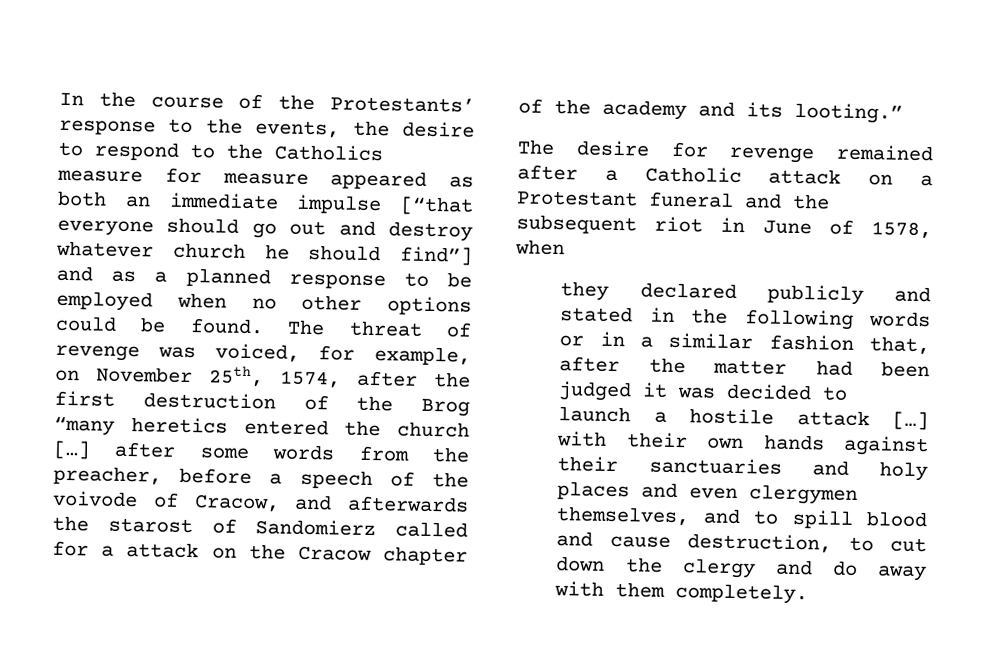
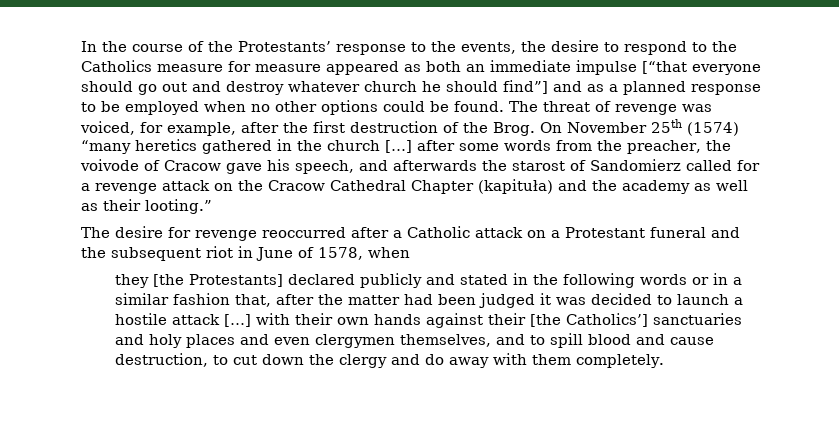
- The threat of revenge was voiced, for example, on November 25th, 1574, after the first destruction of the Brog “many heretics entered the church […] after some words from the preacher, before a speech of the voivode of Cracow, and afterwards the starost of Sandomierz called for a attack on the Cracow chapter of the academy and its looting.”
+ The threat of revenge was voiced, for example, after the first destruction of the Brog. On November 25th (1574) “many heretics gathered in the church […] after some words from the preacher, the voivode of Cracow gave his speech, and afterwards the starost of Sandomierz called for a revenge attack on the Cracow Cathedral Chapter (kapituła) and the academy as well as their looting.”
- The desire for revenge remained after a Catholic attack on a Protestant funeral and the subsequent riot in June of 1578, when
+ The desire for revenge reoccurred after a Catholic attack on a Protestant funeral and the subsequent riot in June of 1578, when
- they declared publicly and stated in the following words or in a similar fashion that, after the matter had been judged it was decided to launch a hostile attack […] with their own hands against their sanctuaries and holy places and even clergymen themselves, and to spill blood and cause destruction, to cut down the clergy and do away with them completely.
+ they [the Protestants] declared publicly and stated in the following words or in a similar fashion that, after the matter had been judged it was decided to launch a hostile attack […] with their own hands against their [the Catholics’] sanctuaries and holy places and even clergymen themselves, and to spill blood and cause destruction, to cut down the clergy and do away with them completely.

